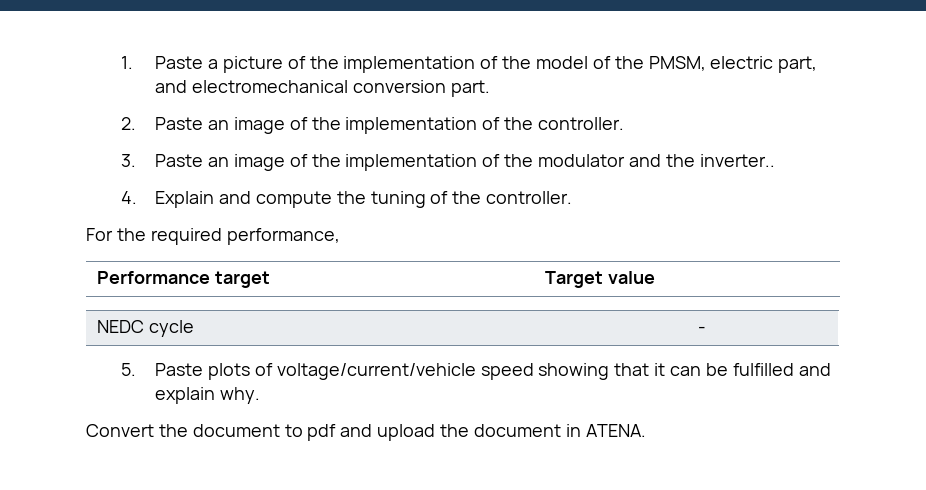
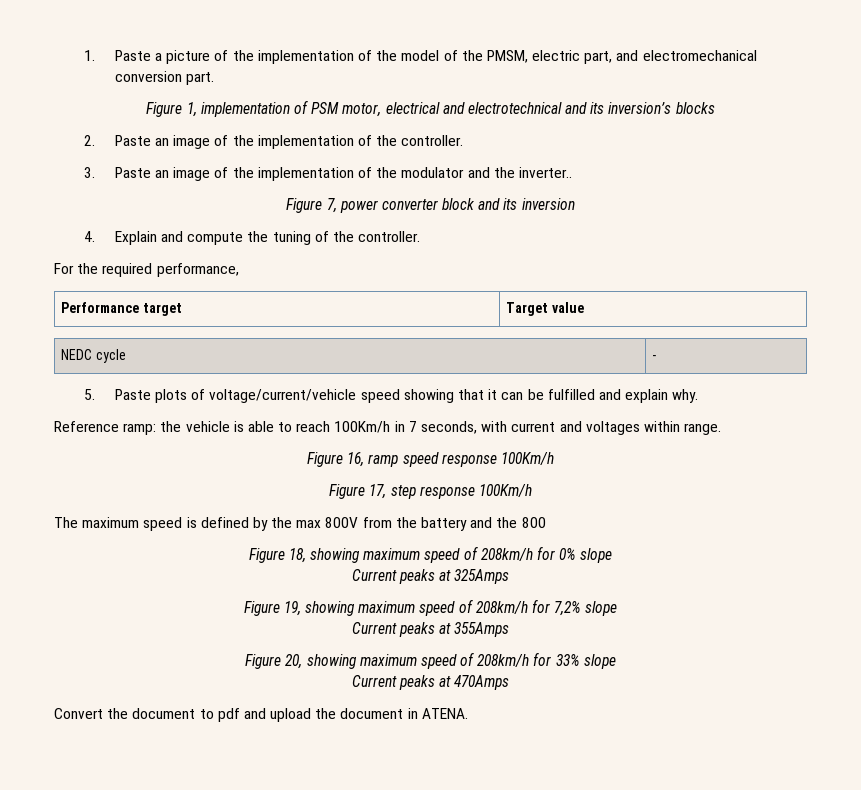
+ Figure 1, implementation of PSM motor, electrical and electrotechnical and its inversion’s blocks
+ Figure 7, power converter block and its inversion
+ Reference ramp: the vehicle is able to reach 100Km/h in 7 seconds, with current and voltages within range.
+ Figure 16, ramp speed response 100Km/h
+ Figure 17, step response 100Km/h
+ The maximum speed is defined by the max 800V from the battery and the 800
+ Figure 18, showing maximum speed of 208km/h for 0% slope
+ Current peaks at 325Amps
+ Figure 19, showing maximum speed of 208km/h for 7,2% slope
+ Current peaks at 355Amps
+ Figure 20, showing maximum speed of 208km/h for 33% slope
+ Current peaks at 470Amps

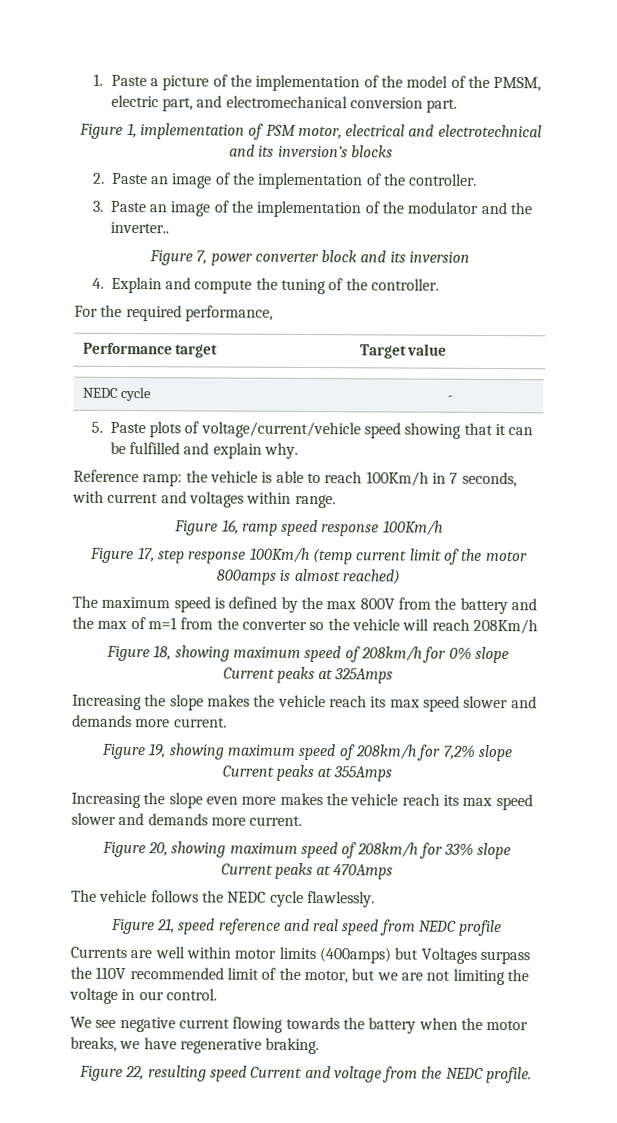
- Figure 17, step response 100Km/h
+ Figure 17, step response 100Km/h (temp current limit of the motor 800amps is almost reached)
- The maximum speed is defined by the max 800V from the battery and the 800
+ The maximum speed is defined by the max 800V from the battery and the max of m=1 from the converter so the vehicle will reach 208Km/h
+ Increasing the slope makes the vehicle reach its max speed slower and demands more current.
+ Increasing the slope even more makes the vehicle reach its max speed slower and demands more current.
- Convert the document to pdf and upload the document in ATENA.
+ The vehicle follows the NEDC cycle flawlessly.
+ Figure 21, speed reference and real speed from NEDC profile
+ Currents are well within motor limits (400amps) but Voltages surpass the 110V recommended limit of the motor, but we are not limiting the voltage in our control.
+ We see negative current flowing towards the battery when the motor breaks, we have regenerative braking.
+ Figure 22, resulting speed Current and voltage from the NEDC profile.

